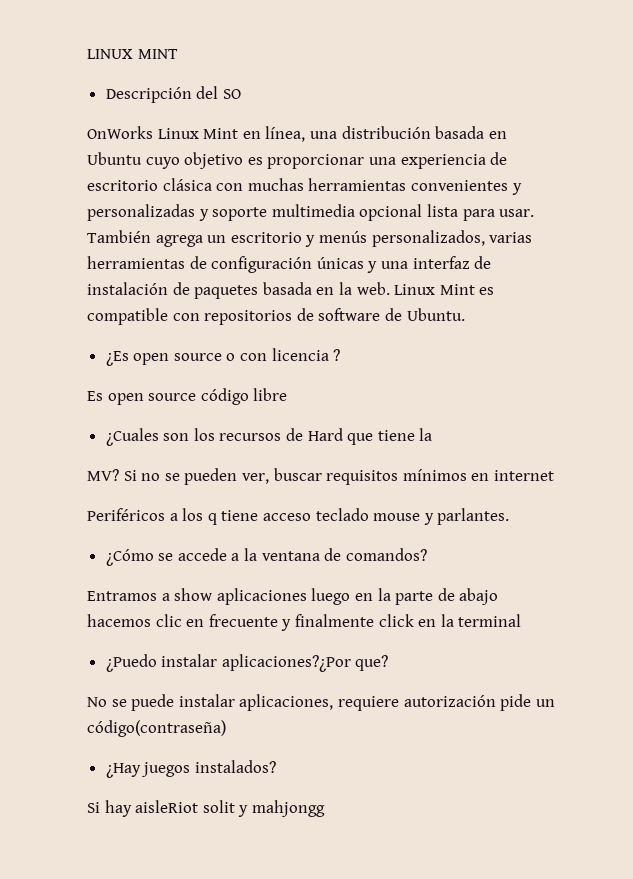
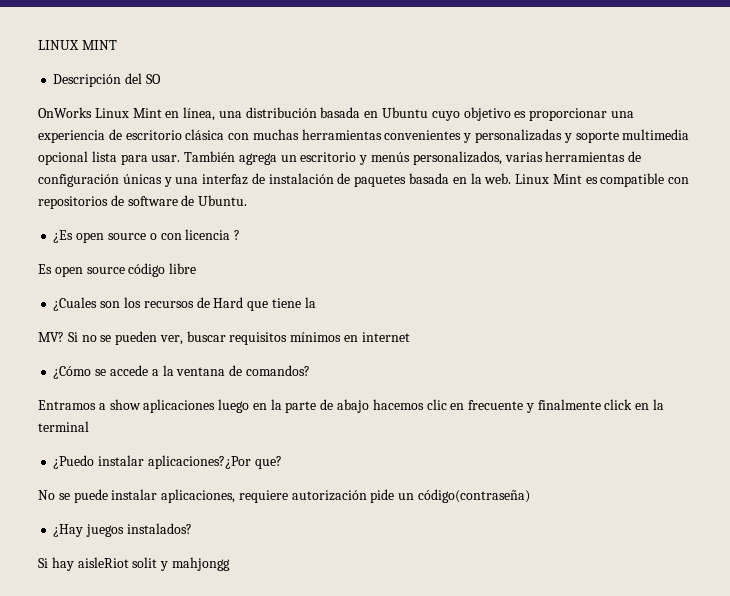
- Periféricos a los q tiene acceso teclado mouse y parlantes.

